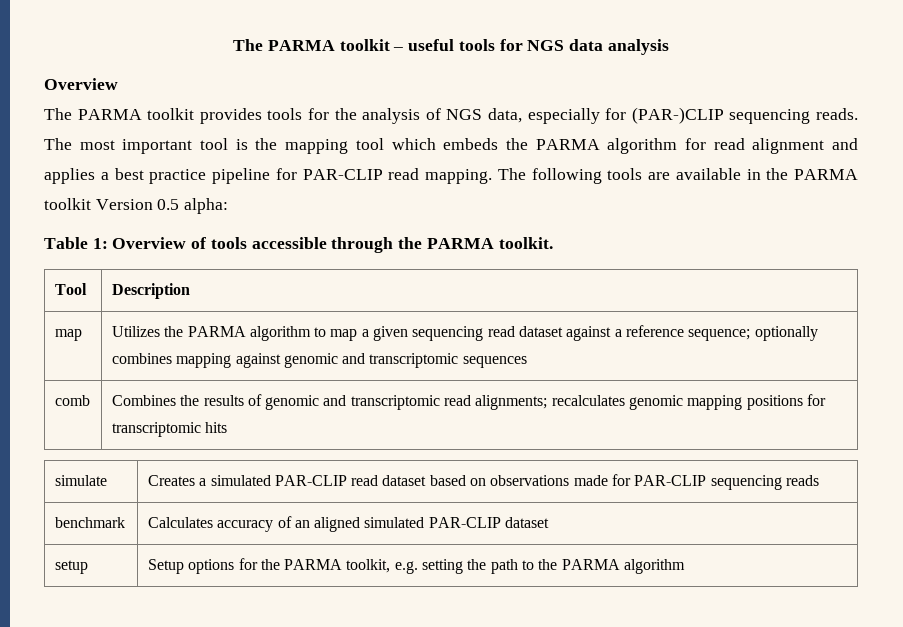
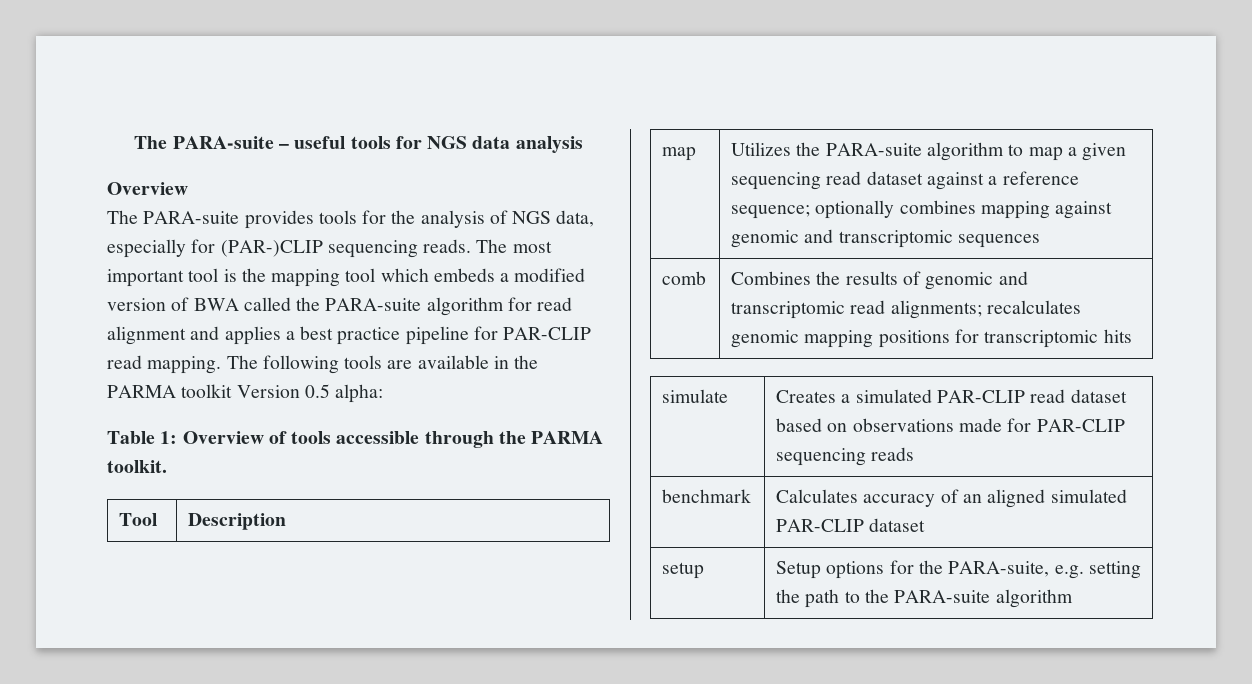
- The PARMA toolkit – useful tools for NGS data analysis
+ The PARA-suite – useful tools for NGS data analysis
- The PARMA toolkit provides tools for the analysis of NGS data, especially for (PAR-)CLIP sequencing reads.
+ The PARA-suite provides tools for the analysis of NGS data, especially for (PAR-)CLIP sequencing reads.
- The most important tool is the mapping tool which embeds the PARMA algorithm for read alignment and applies a best practice pipeline for PAR-CLIP read mapping.
+ The most important tool is the mapping tool which embeds a modified version of BWA called the PARA-suite algorithm for read alignment and applies a best practice pipeline for PAR-CLIP read mapping.
- map | Utilizes the PARMA algorithm to map a given sequencing read dataset against a reference sequence; optionally combines mapping against genomic and transcriptomic sequences
+ map | Utilizes the PARA-suite algorithm to map a given sequencing read dataset against a reference sequence; optionally combines mapping against genomic and transcriptomic sequences
- setup | Setup options for the PARMA toolkit, e.g. setting the path to the PARMA algorithm
+ setup | Setup options for the PARA-suite, e.g. setting the path to the PARA-suite algorithm

